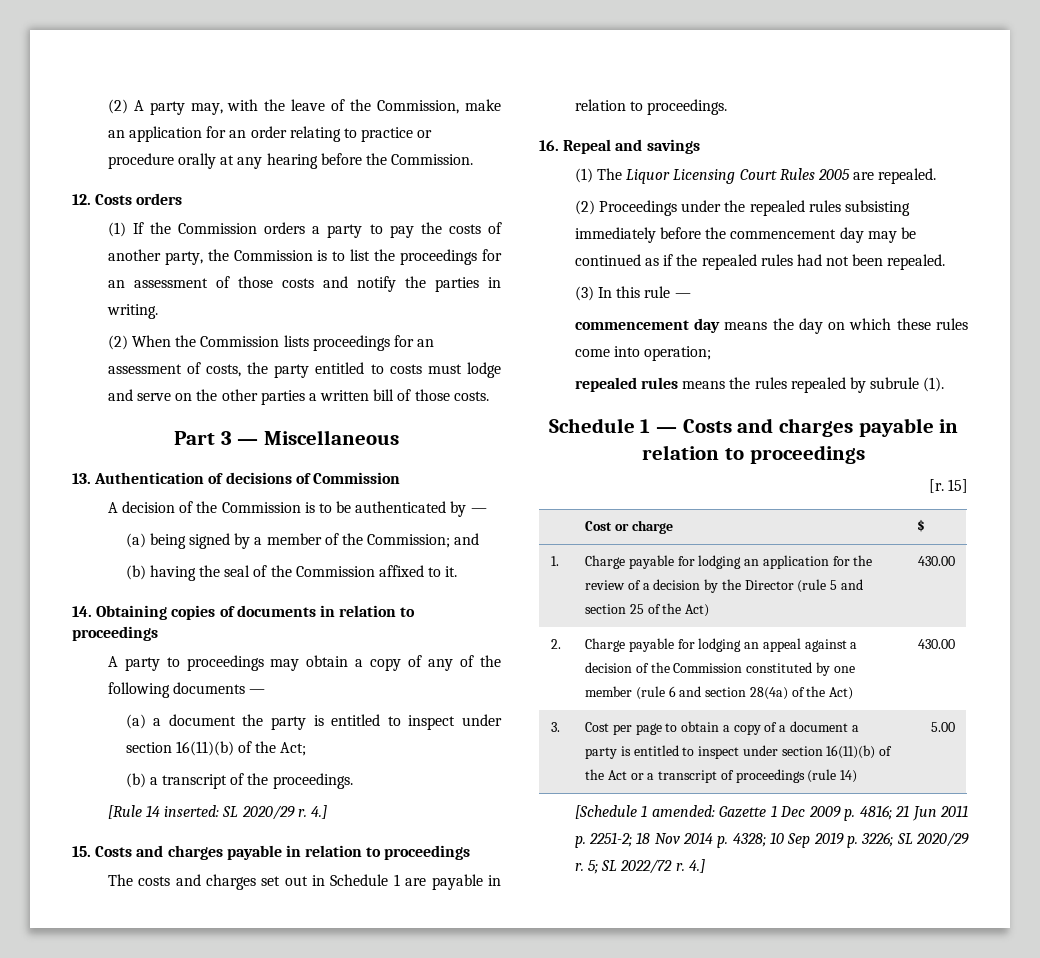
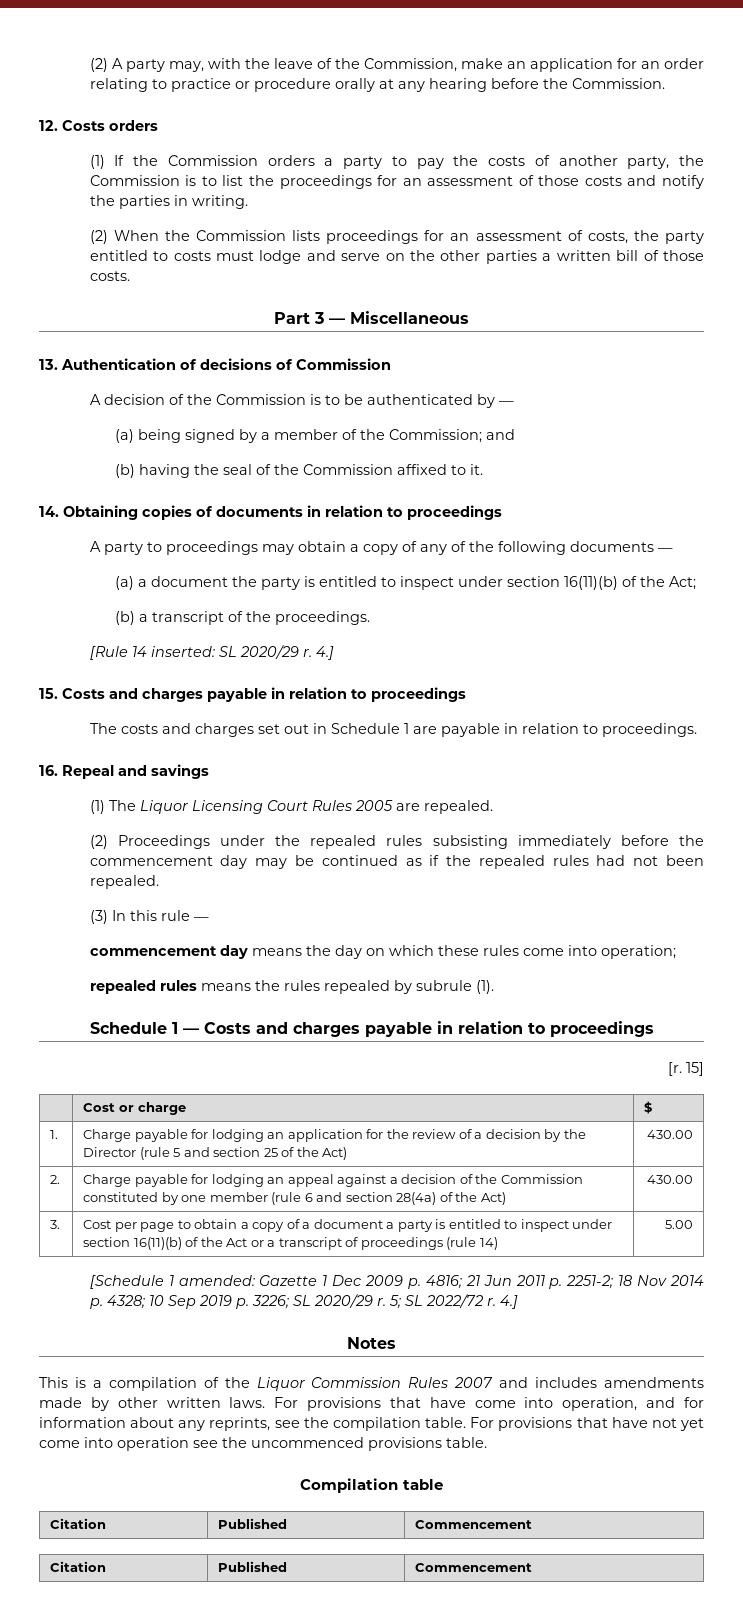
+ Notes
+ This is a compilation of the Liquor Commission Rules 2007 and includes amendments made by other written laws. For provisions that have come into operation, and for information about any reprints, see the compilation table. For provisions that have not yet come into operation see the uncommenced provisions table.
+ Compilation table
+ Citation | Published | Commencement
+ Citation | Published | Commencement

